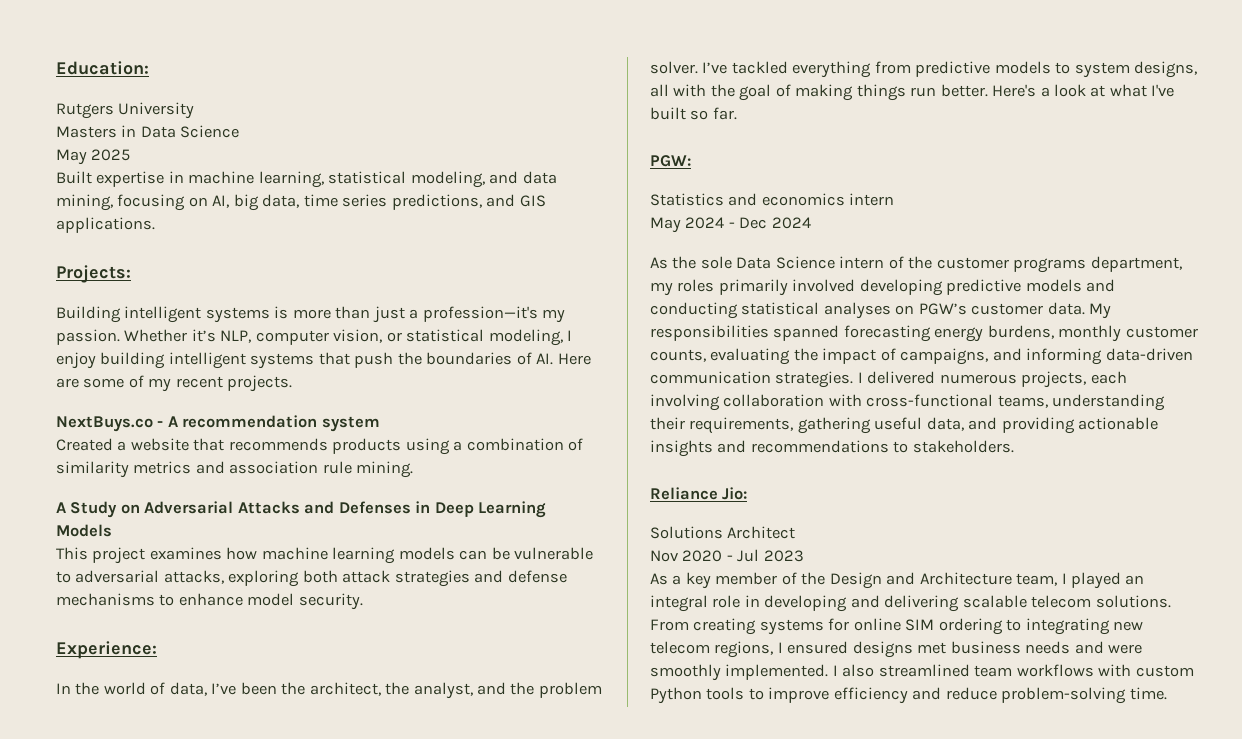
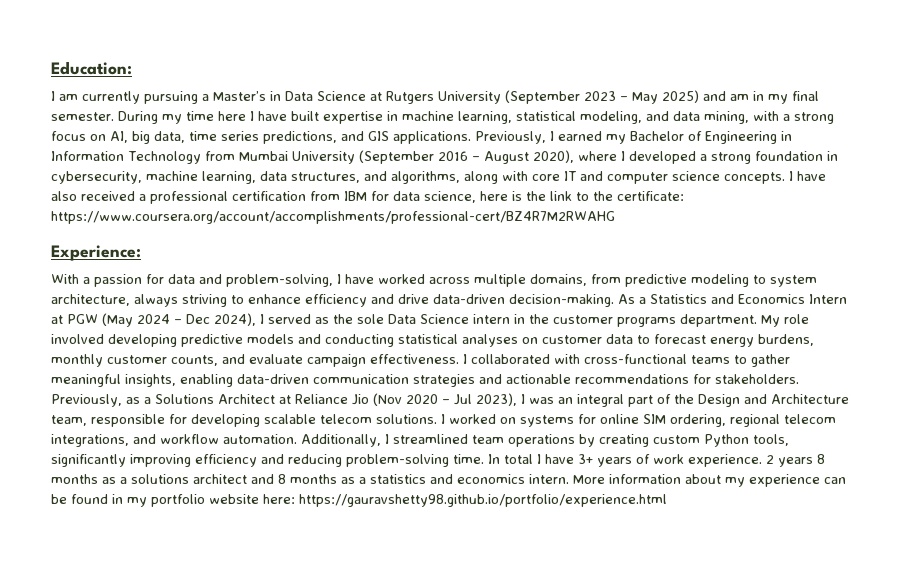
- Rutgers University
- Masters in Data Science
- May 2025
- Built expertise in machine learning, statistical modeling, and data mining, focusing on AI, big data, time series predictions, and GIS applications.
- Projects:
- Building intelligent systems is more than just a profession—it's my passion. Whether it’s NLP, computer vision, or statistical modeling, I enjoy building intelligent systems that push the boundaries of AI. Here are some of my recent projects.
- NextBuys.co - A recommendation system
- Created a website that recommends products using a combination of similarity metrics and association rule mining.
- A Study on Adversarial Attacks and Defenses in Deep Learning Models
- This project examines how machine learning models can be vulnerable to adversarial attacks, exploring both attack strategies and defense mechanisms to enhance model security.
+ I am currently pursuing a Master’s in Data Science at Rutgers University (September 2023 – May 2025) and am in my final semester. During my time here I have built expertise in machine learning, statistical modeling, and data mining, with a strong focus on AI, big data, time series predictions, and GIS applications. Previously, I earned my Bachelor of Engineering in Information Technology from Mumbai University (September 2016 – August 2020), where I developed a strong foundation in cybersecurity, machine learning, data structures, and algorithms, along with core IT and computer science concepts. I have also received a professional certification from IBM for data science, here is the link to the certificate: https://www.coursera.org/account/accomplishments/professional-cert/BZ4R7M2RWAHG
  Experience:
- In the world of data, I’ve been the architect, the analyst, and the problem solver. I’ve tackled everything from predictive models to system designs, all with the goal of making things run better. Here's a look at what I've built so far.
- PGW:
- Statistics and economics intern
- May 2024 - Dec 2024
- As the sole Data Science intern of the customer programs department, my roles primarily involved developing predictive models and conducting statistical analyses on PGW’s customer data. My responsibilities spanned forecasting energy burdens, monthly customer counts, evaluating the impact of campaigns, and informing data-driven communication strategies. I delivered numerous projects, each involving collaboration with cross-functional teams, understanding their requirements, gathering useful data, and providing actionable insights and recommendations to stakeholders.
- Reliance Jio:
- Solutions Architect
- Nov 2020 - Jul 2023
- As a key member of the Design and Architecture team, I played an integral role in developing and delivering scalable telecom solutions. From creating systems for online SIM ordering to integrating new telecom regions, I ensured designs met business needs and were smoothly implemented. I also streamlined team workflows with custom Python tools to improve efficiency and reduce problem-solving time.
+ With a passion for data and problem-solving, I have worked across multiple domains, from predictive modeling to system architecture, always striving to enhance efficiency and drive data-driven decision-making. As a Statistics and Economics Intern at PGW (May 2024 – Dec 2024), I served as the sole Data Science intern in the customer programs department. My role involved developing predictive models and conducting statistical analyses on customer data to forecast energy burdens, monthly customer counts, and evaluate campaign effectiveness. I collaborated with cross-functional teams to gather meaningful insights, enabling data-driven communication strategies and actionable recommendations for stakeholders. Previously, as a Solutions Architect at Reliance Jio (Nov 2020 – Jul 2023), I was an integral part of the Design and Architecture team, responsible for developing scalable telecom solutions. I worked on systems for online SIM ordering, regional telecom integrations, and workflow automation. Additionally, I streamlined team operations by creating custom Python tools, significantly improving efficiency and reducing problem-solving time.
+ In total I have 3+ years of work experience. 2 years 8 months as a solutions architect and 8 months as a statistics and economics intern. More information about my experience can be found in my portfolio website here: https://gauravshetty98.github.io/portfolio/experience.html

